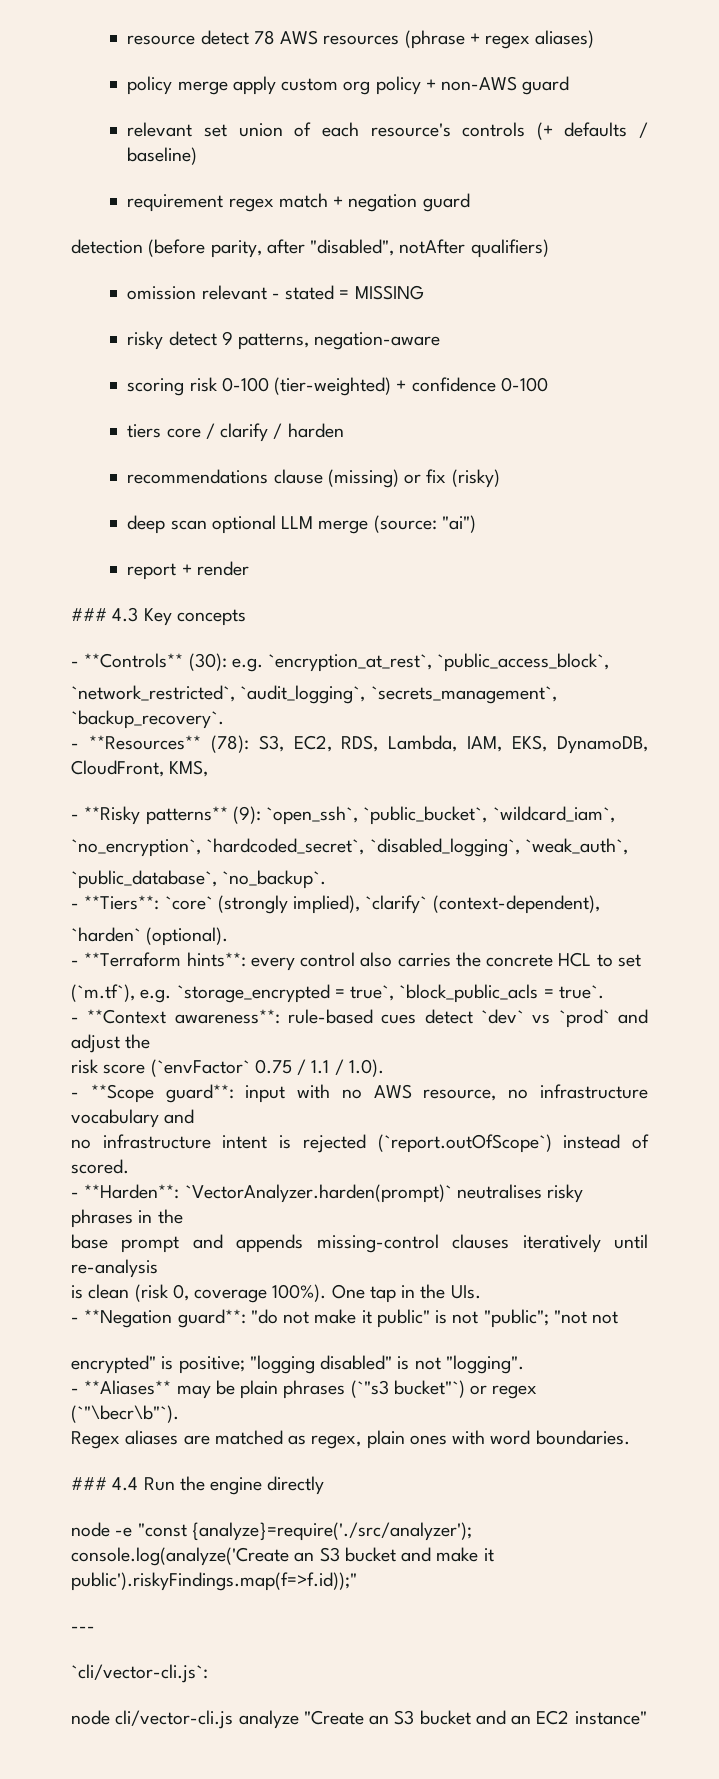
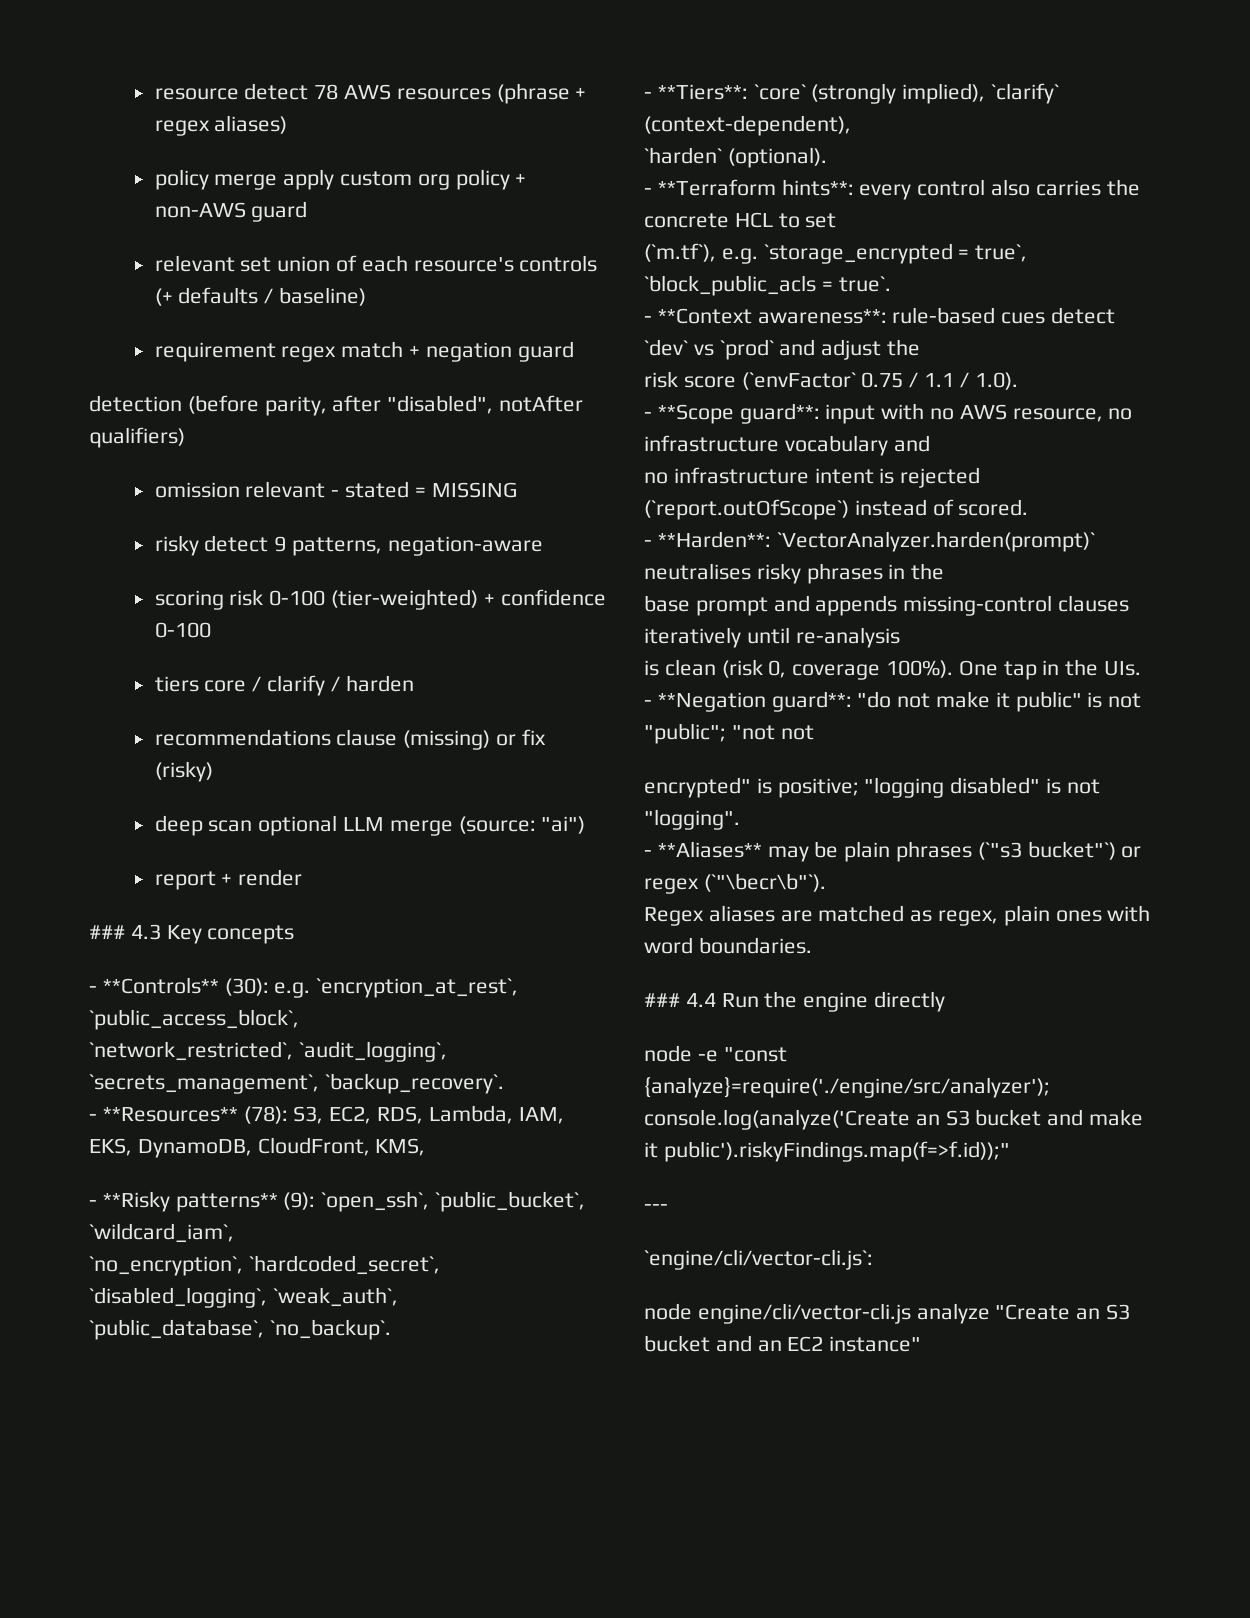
- node -e "const {analyze}=require('./src/analyzer'); console.log(analyze('Create an S3 bucket and make it public').riskyFindings.map(f=>f.id));"
+ node -e "const {analyze}=require('./engine/src/analyzer'); console.log(analyze('Create an S3 bucket and make it public').riskyFindings.map(f=>f.id));"
- `cli/vector-cli.js`:
- node cli/vector-cli.js analyze "Create an S3 bucket and an EC2 instance"
+ `engine/cli/vector-cli.js`:
+ node engine/cli/vector-cli.js analyze "Create an S3 bucket and an EC2 instance"

